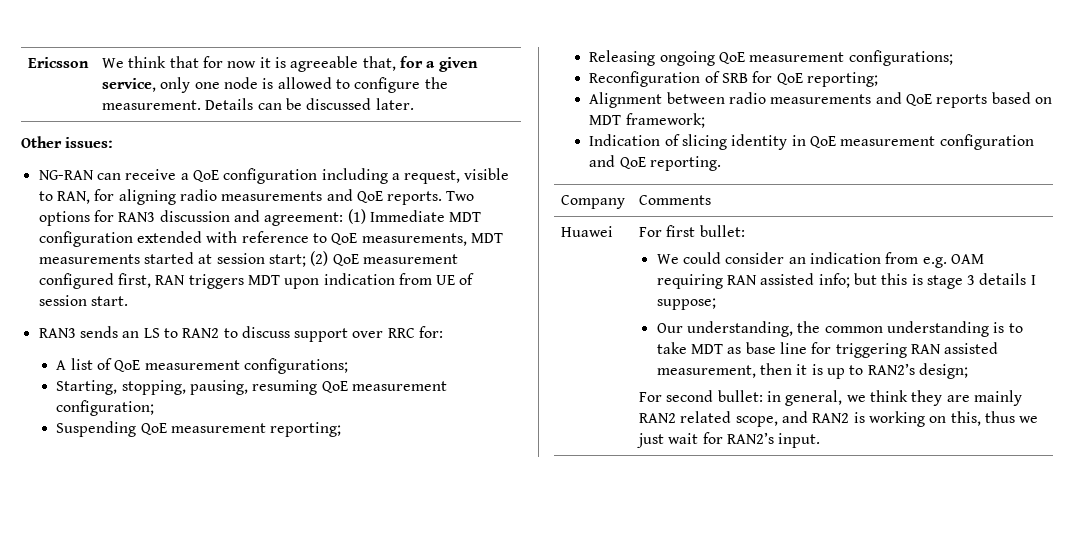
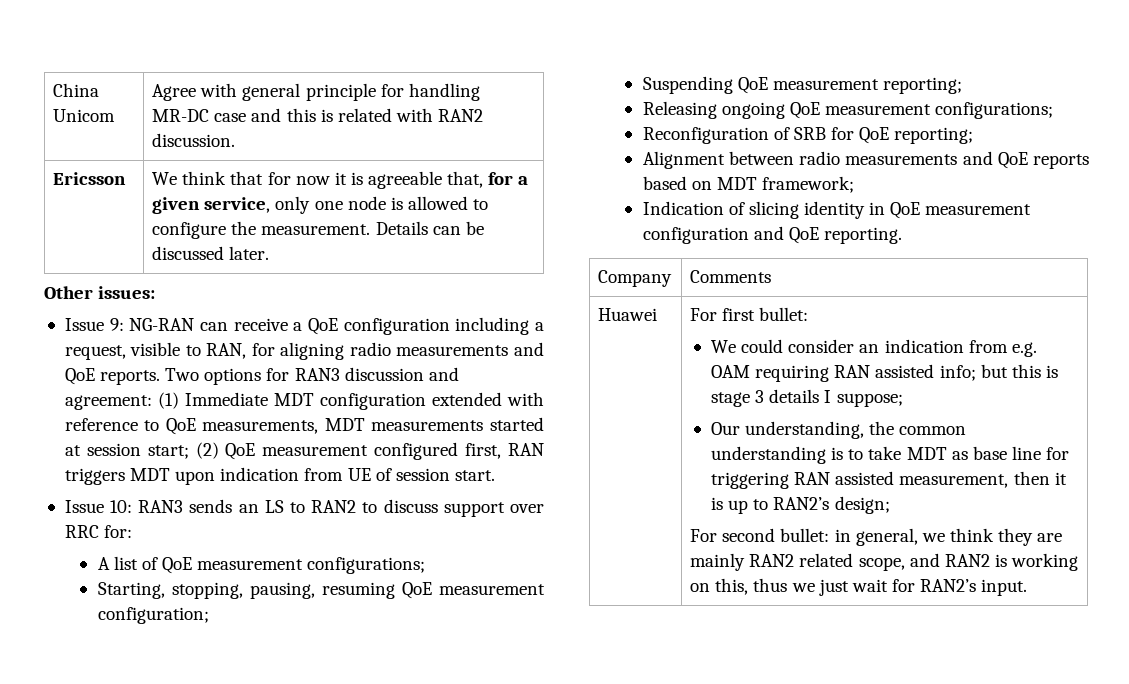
+ China Unicom | Agree with general principle for handling MR-DC case and this is related with RAN2 discussion.
- NG-RAN can receive a QoE configuration including a request, visible to RAN, for aligning radio measurements and QoE reports.
+ Issue 9: NG-RAN can receive a QoE configuration including a request, visible to RAN, for aligning radio measurements and QoE reports.
- RAN3 sends an LS to RAN2 to discuss support over RRC for:
+ Issue 10: RAN3 sends an LS to RAN2 to discuss support over RRC for:

